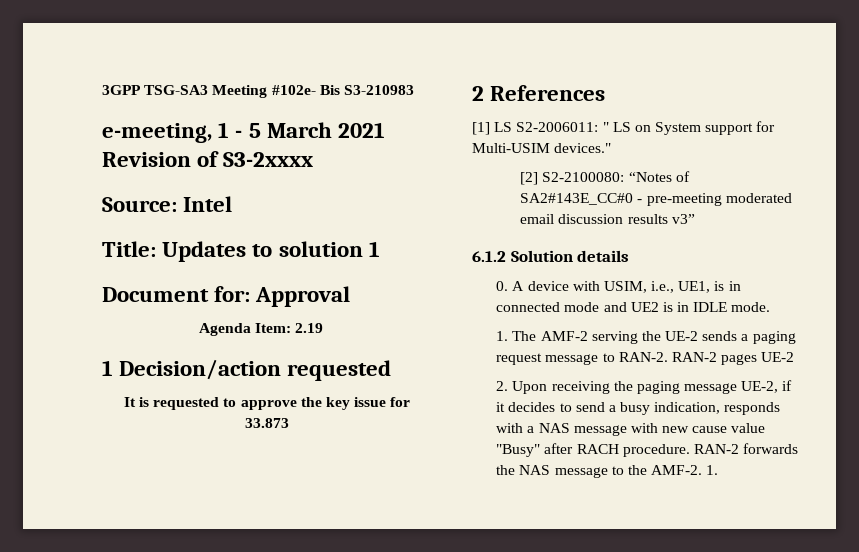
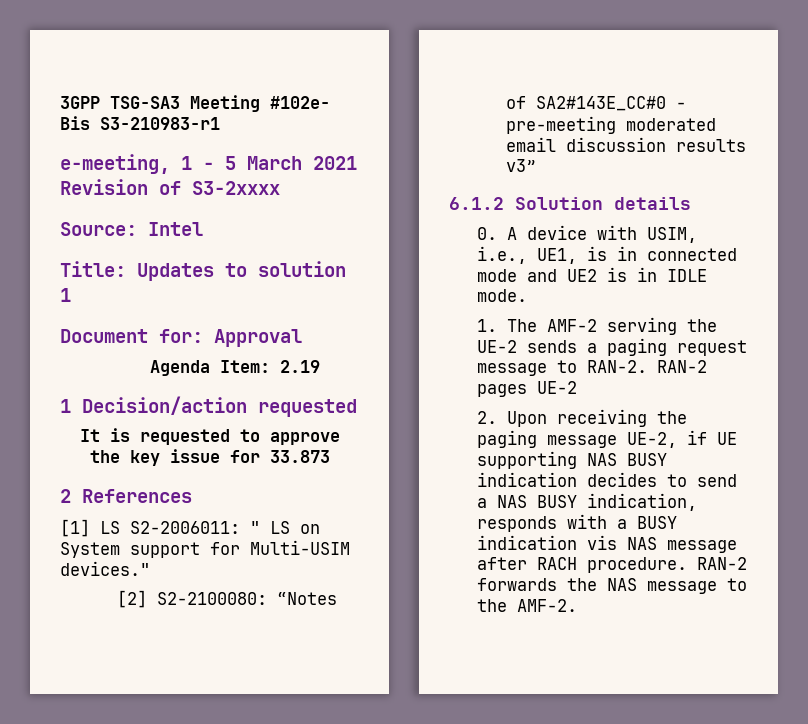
- 3GPP TSG-SA3 Meeting #102e- Bis S3-210983
+ 3GPP TSG-SA3 Meeting #102e- Bis S3-210983-r1
- 2. Upon receiving the paging message UE-2, if it decides to send a busy indication, responds with a NAS message with new cause value "Busy" after RACH procedure.
+ 2. Upon receiving the paging message UE-2, if UE supporting NAS BUSY indication decides to send a NAS BUSY indication, responds with a BUSY indication vis NAS message after RACH procedure.
- RAN-2 forwards the NAS message to the AMF-2. 1.
+ RAN-2 forwards the NAS message to the AMF-2.

